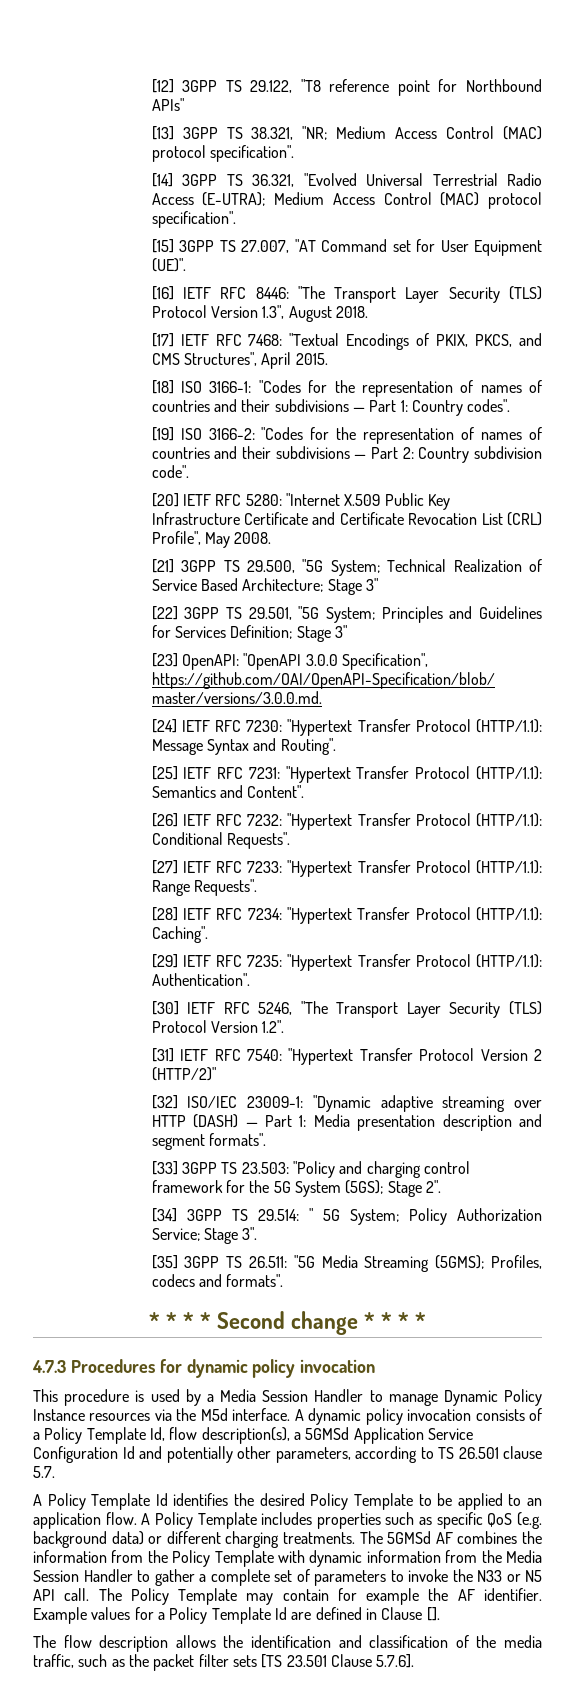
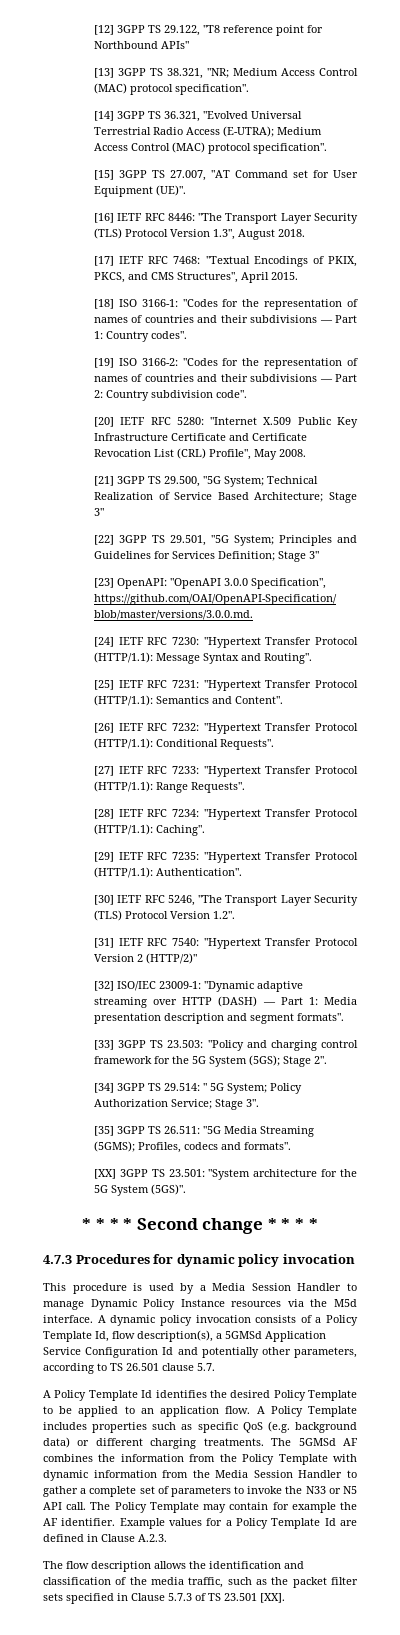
+ [XX] 3GPP TS 23.501: "System architecture for the 5G System (5GS)".
- Example values for a Policy Template Id are defined in Clause [].
+ Example values for a Policy Template Id are defined in Clause A.2.3.
- The flow description allows the identification and classification of the media traffic, such as the packet filter sets [TS 23.501 Clause 5.7.6].
+ The flow description allows the identification and classification of the media traffic, such as the packet filter sets specified in Clause 5.7.3 of TS 23.501 [XX].

